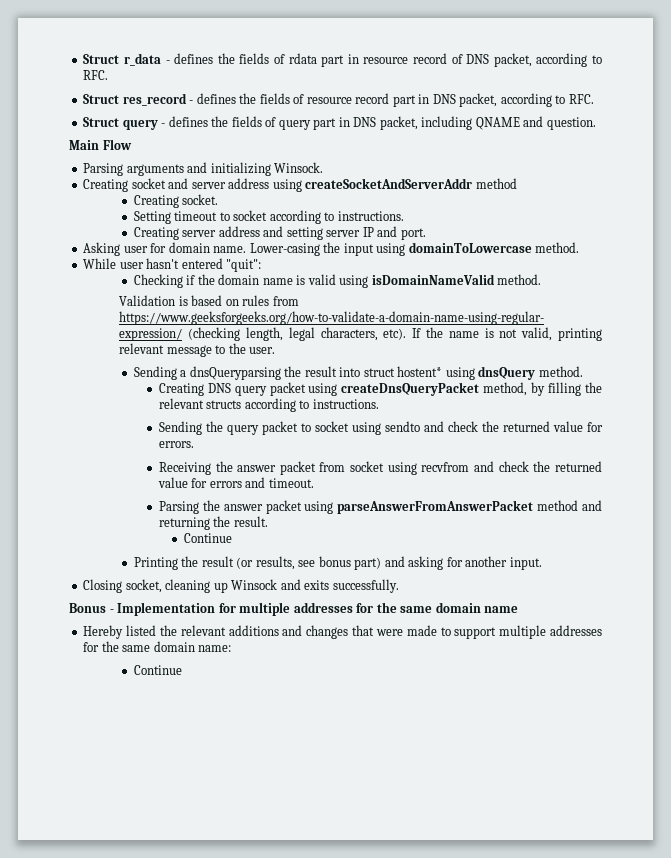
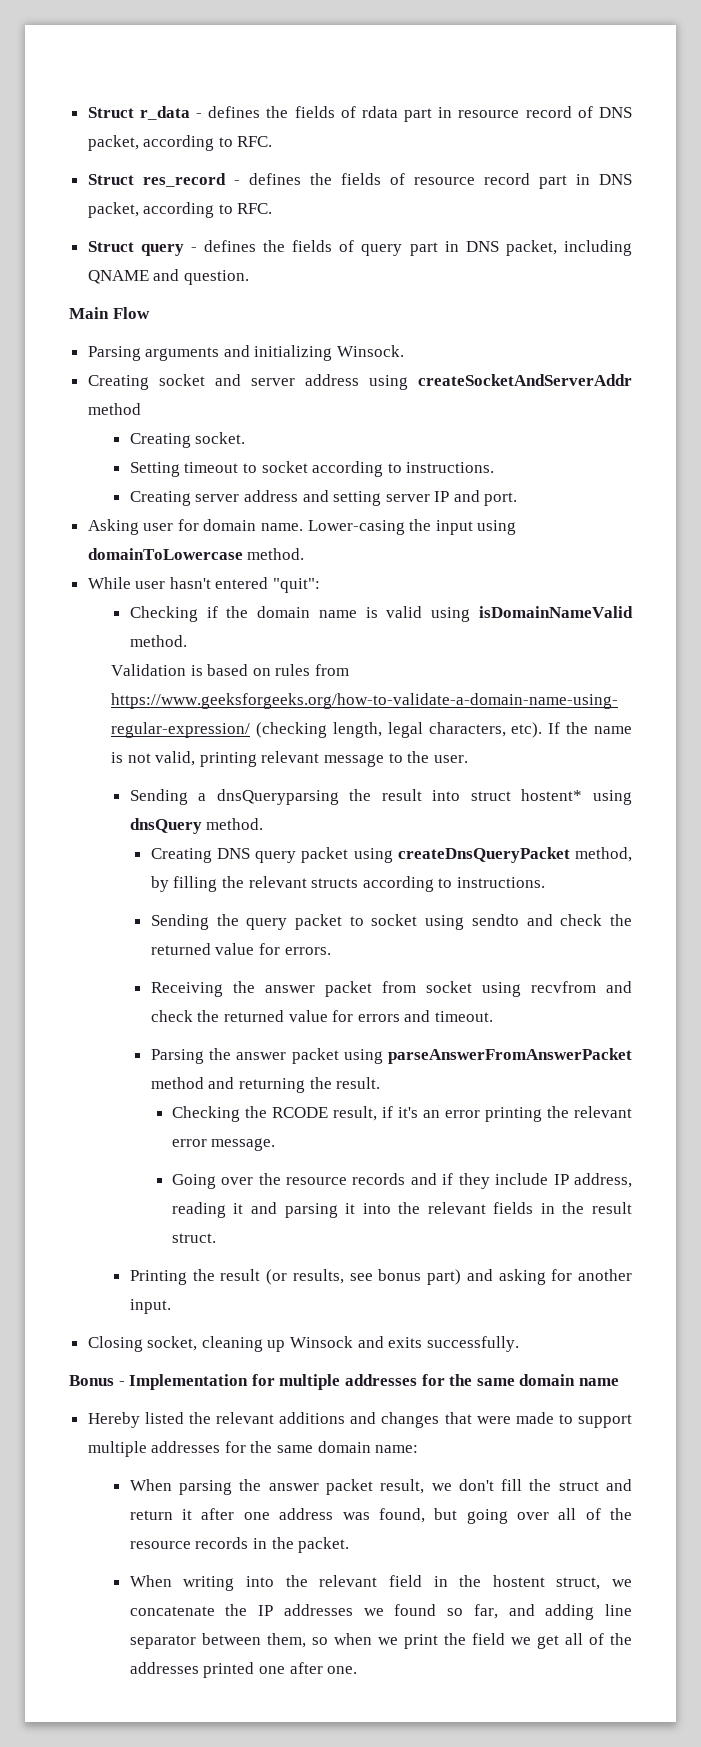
  Parsing the answer packet using parseAnswerFromAnswerPacket method and returning the result.
- Continue
+ Checking the RCODE result, if it's an error printing the relevant error message.
+ Going over the resource records and if they include IP address, reading it and parsing it into the relevant fields in the result struct.
  Hereby listed the relevant additions and changes that were made to support multiple addresses for the same domain name:
- Continue
+ When parsing the answer packet result, we don't fill the struct and return it after one address was found, but going over all of the resource records in the packet.
+ When writing into the relevant field in the hostent struct, we concatenate the IP addresses we found so far, and adding line separator between them, so when we print the field we get all of the addresses printed one after one.

